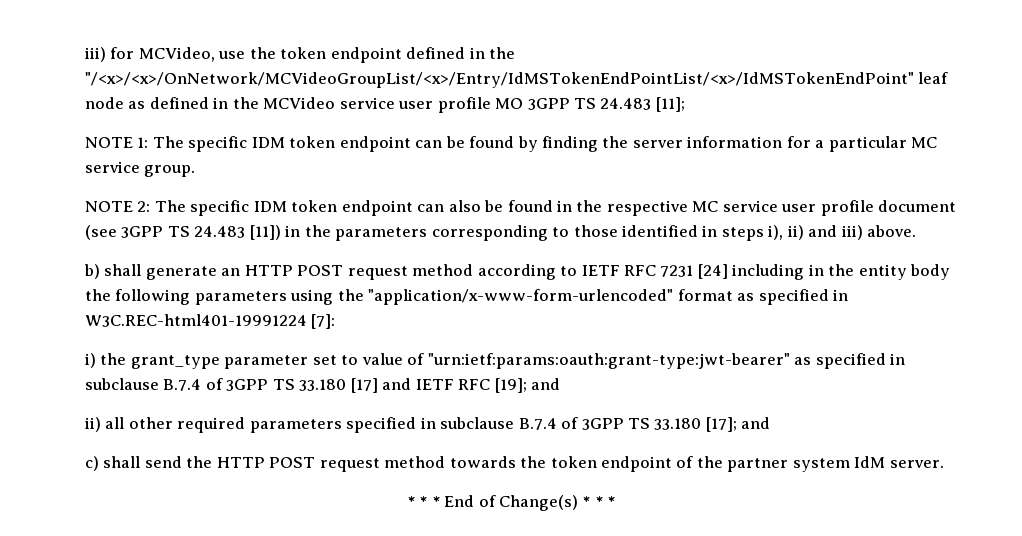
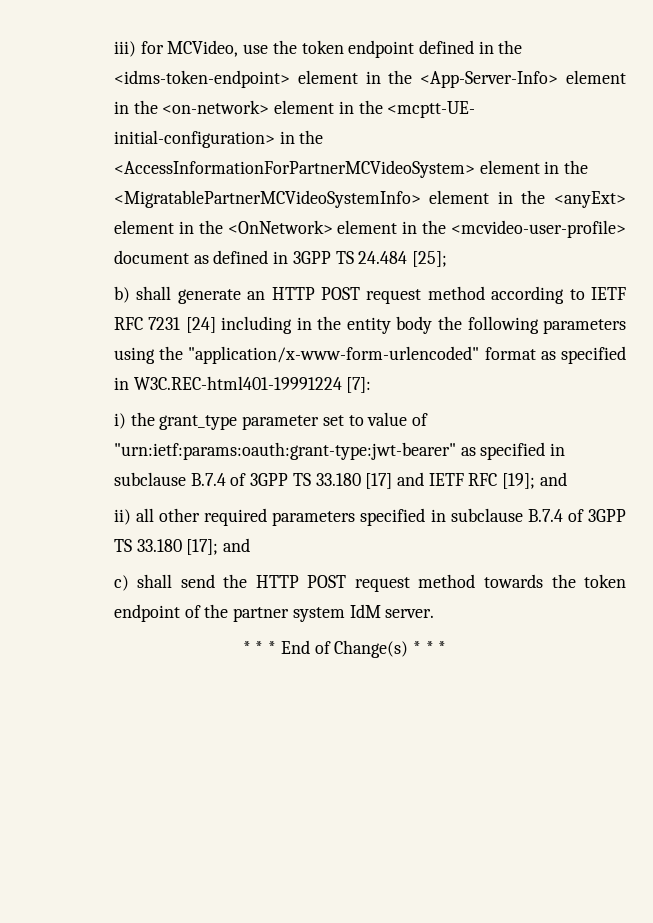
- iii) for MCVideo, use the token endpoint defined in the "/<x>/<x>/OnNetwork/MCVideoGroupList/<x>/Entry/IdMSTokenEndPointList/<x>/IdMSTokenEndPoint" leaf node as defined in the MCVideo service user profile MO 3GPP TS 24.483 [11];
- NOTE 1: The specific IDM token endpoint can be found by finding the server information for a particular MC service group.
- NOTE 2: The specific IDM token endpoint can also be found in the respective MC service user profile document (see 3GPP TS 24.483 [11]) in the parameters corresponding to those identified in steps i), ii) and iii) above.
+ iii) for MCVideo, use the token endpoint defined in the <idms-token-endpoint> element in the <App-Server-Info> element in the <on-network> element in the <mcptt-UE- initial-configuration> in the <AccessInformationForPartnerMCVideoSystem> element in the <MigratablePartnerMCVideoSystemInfo> element in the <anyExt> element in the <OnNetwork> element in the <mcvideo-user-profile> document as defined in 3GPP TS 24.484 [25];

